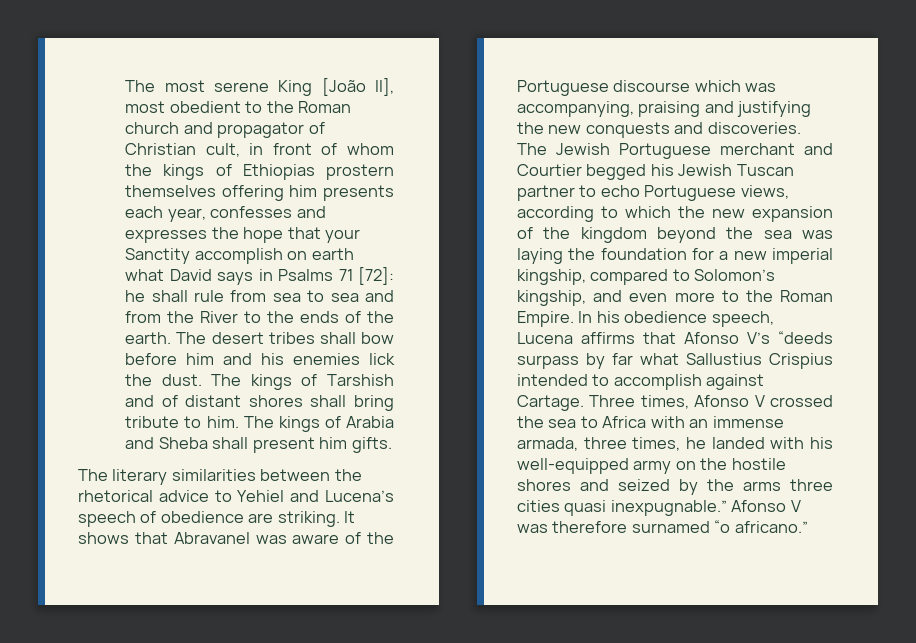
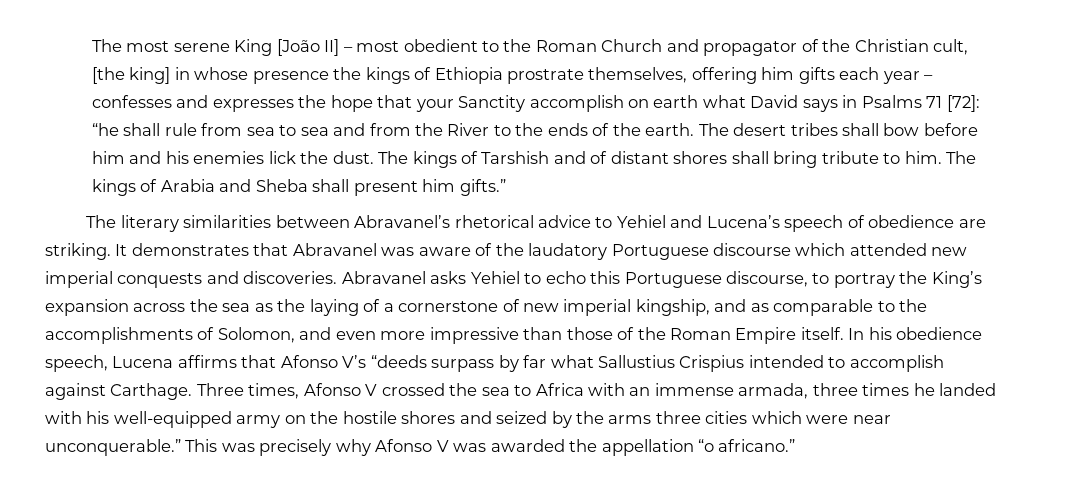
- The most serene King [João II], most obedient to the Roman church and propagator of Christian cult, in front of whom the kings of Ethiopias prostern themselves offering him presents each year, confesses and expresses the hope that your Sanctity accomplish on earth what David says in Psalms 71 [72]: he shall rule from sea to sea and from the River to the ends of the earth.
+ The most serene King [João II] – most obedient to the Roman Church and propagator of the Christian cult, [the king] in whose presence the kings of Ethiopia prostrate themselves, offering him gifts each year – confesses and expresses the hope that your Sanctity accomplish on earth what David says in Psalms 71 [72]: “he shall rule from sea to sea and from the River to the ends of the earth.
- The kings of Arabia and Sheba shall present him gifts.
+ The kings of Arabia and Sheba shall present him gifts.”
- The literary similarities between the rhetorical advice to Yehiel and Lucena’s speech of obedience are striking.
+ The literary similarities between Abravanel’s rhetorical advice to Yehiel and Lucena’s speech of obedience are striking.
- It shows that Abravanel was aware of the Portuguese discourse which was accompanying, praising and justifying the new conquests and discoveries. The Jewish Portuguese merchant and Courtier begged his Jewish Tuscan partner to echo Portuguese views, according to which the new expansion of the kingdom beyond the sea was laying the foundation for a new imperial kingship, compared to Solomon’s kingship, and even more to the Roman Empire.
+ It demonstrates that Abravanel was aware of the laudatory Portuguese discourse which attended new imperial conquests and discoveries. Abravanel asks Yehiel to echo this Portuguese discourse, to portray the King’s expansion across the sea as the laying of a cornerstone of new imperial kingship, and as comparable to the accomplishments of Solomon, and even more impressive than those of the Roman Empire itself.
- In his obedience speech, Lucena affirms that Afonso V’s “deeds surpass by far what Sallustius Crispius intended to accomplish against Cartage.
+ In his obedience speech, Lucena affirms that Afonso V’s “deeds surpass by far what Sallustius Crispius intended to accomplish against Carthage.
- Three times, Afonso V crossed the sea to Africa with an immense armada, three times, he landed with his well-equipped army on the hostile shores and seized by the arms three cities quasi inexpugnable.” Afonso V was therefore surnamed “o africano.”
+ Three times, Afonso V crossed the sea to Africa with an immense armada, three times he landed with his well-equipped army on the hostile shores and seized by the arms three cities which were near unconquerable.” This was precisely why Afonso V was awarded the appellation “o africano.”

